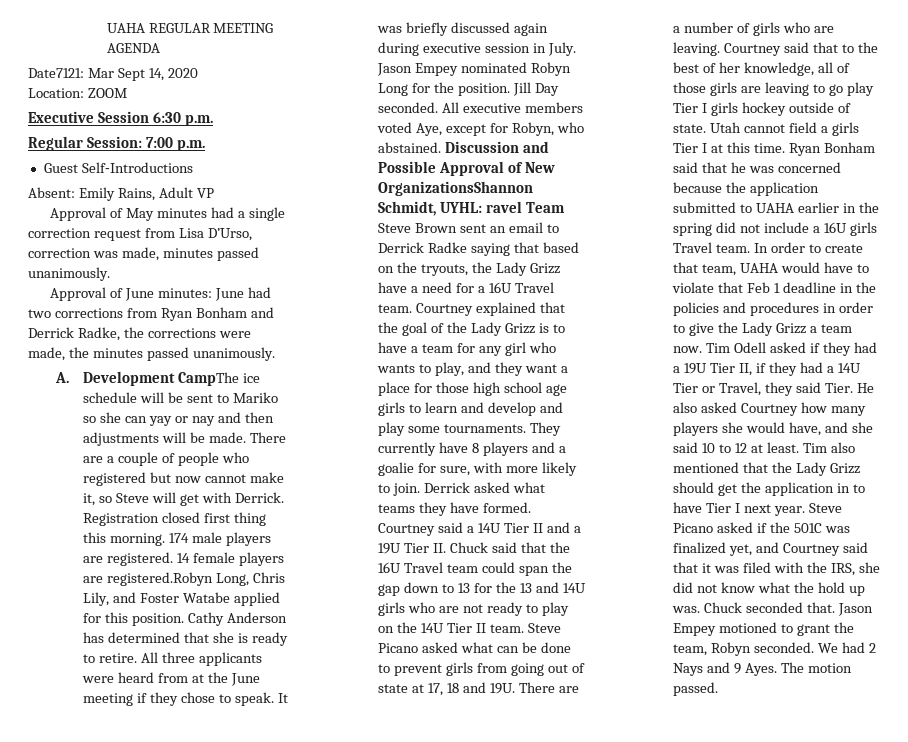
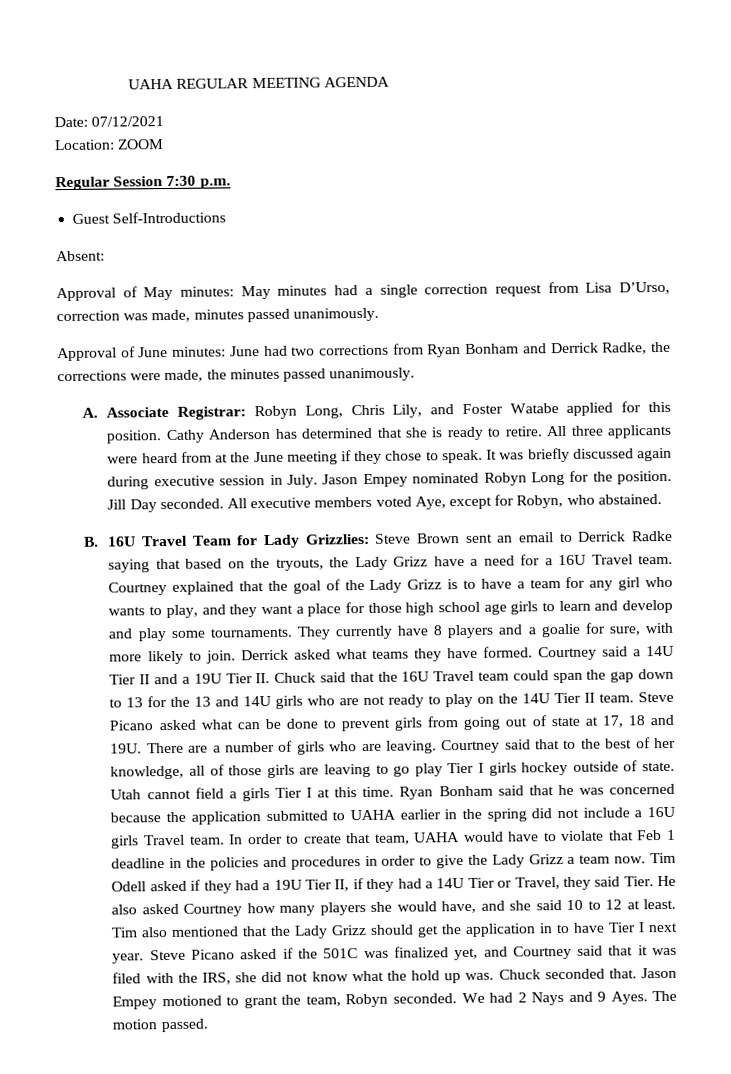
- Date7121: Mar Sept 14, 2020
+ Date: 07/12/2021
  Location: ZOOM
- Executive Session 6:30 p.m.
- Regular Session: 7:00 p.m.
+ Regular Session 7:30 p.m.
- Absent: Emily Rains, Adult VP
+ Absent:
- Approval of May minutes had a single correction request from Lisa D’Urso, correction was made, minutes passed unanimously.
+ Approval of May minutes: May minutes had a single correction request from Lisa D’Urso, correction was made, minutes passed unanimously.
- A. Development CampThe ice schedule will be sent to Mariko so she can yay or nay and then adjustments will be made. There are a couple of people who registered but now cannot make it, so Steve will get with Derrick. Registration closed first thing this morning. 174 male players are registered. 14 female players are registered.Robyn Long, Chris Lily, and Foster Watabe applied for this position.
+ A. Associate Registrar: Robyn Long, Chris Lily, and Foster Watabe applied for this position.
- All executive members voted Aye, except for Robyn, who abstained. Discussion and Possible Approval of New OrganizationsShannon Schmidt, UYHL: ravel Team Steve Brown sent an email to Derrick Radke saying that based on the tryouts, the Lady Grizz have a need for a 16U Travel team.
+ All executive members voted Aye, except for Robyn, who abstained.
+ B. 16U Travel Team for Lady Grizzlies: Steve Brown sent an email to Derrick Radke saying that based on the tryouts, the Lady Grizz have a need for a 16U Travel team.

